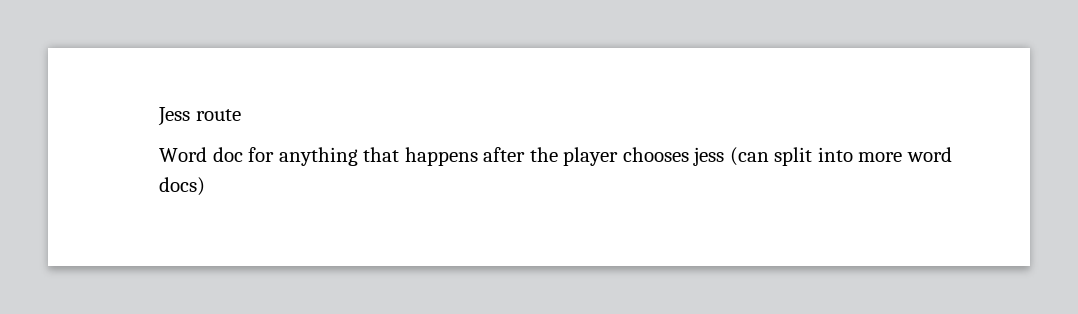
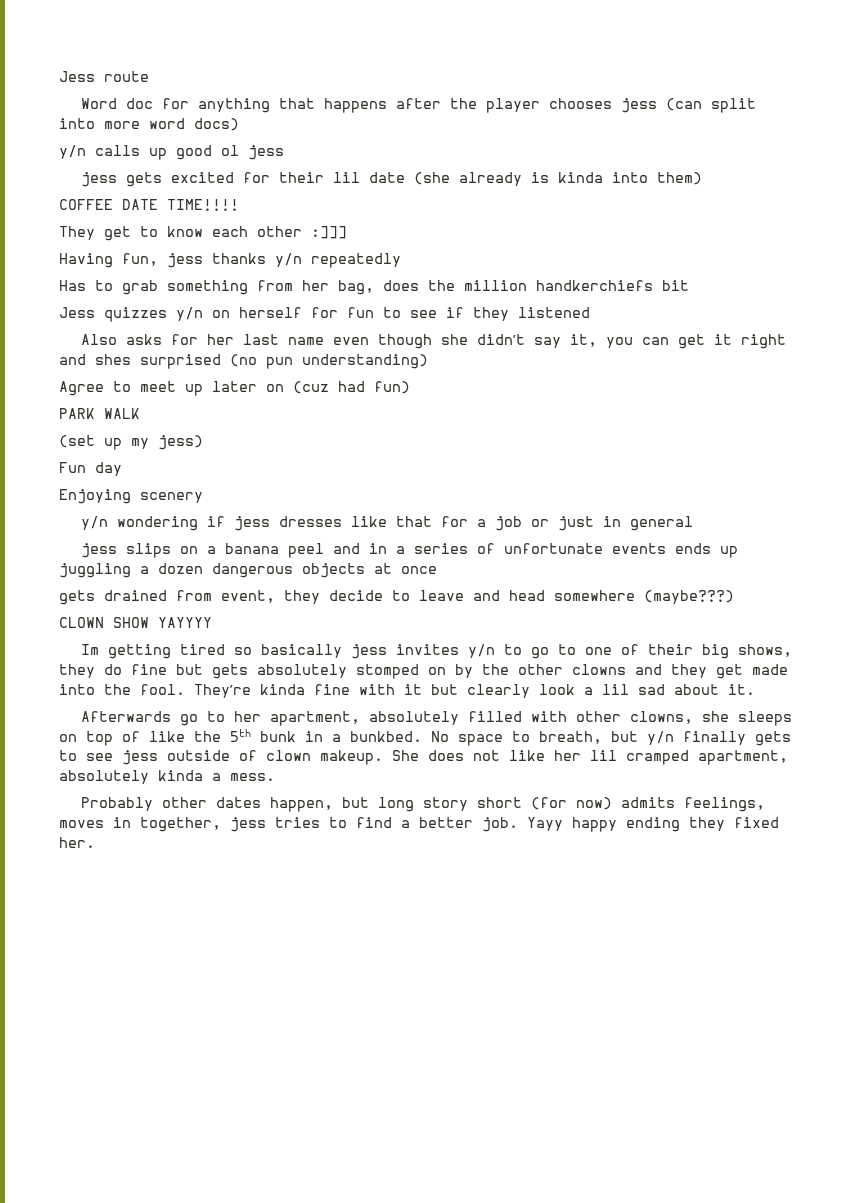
+ y/n calls up good ol jess
+ jess gets excited for their lil date (she already is kinda into them)
+ COFFEE DATE TIME!!!!
+ They get to know each other :]]]
+ Having fun, jess thanks y/n repeatedly
+ Has to grab something from her bag, does the million handkerchiefs bit
+ Jess quizzes y/n on herself for fun to see if they listened
+ Also asks for her last name even though she didn’t say it, you can get it right and shes surprised (no pun understanding)
+ Agree to meet up later on (cuz had fun)
+ PARK WALK
+ (set up my jess)
+ Fun day
+ Enjoying scenery
+ y/n wondering if jess dresses like that for a job or just in general
+ jess slips on a banana peel and in a series of unfortunate events ends up juggling a dozen dangerous objects at once
+ gets drained from event, they decide to leave and head somewhere (maybe???)
+ CLOWN SHOW YAYYYY
+ Im getting tired so basically jess invites y/n to go to one of their big shows, they do fine but gets absolutely stomped on by the other clowns and they get made into the fool. They’re kinda fine with it but clearly look a lil sad about it.
+ Afterwards go to her apartment, absolutely filled with other clowns, she sleeps on top of like the 5th bunk in a bunkbed. No space to breath, but y/n finally gets to see jess outside of clown makeup. She does not like her lil cramped apartment, absolutely kinda a mess.
+ Probably other dates happen, but long story short (for now) admits feelings, moves in together, jess tries to find a better job. Yayy happy ending they fixed her.

